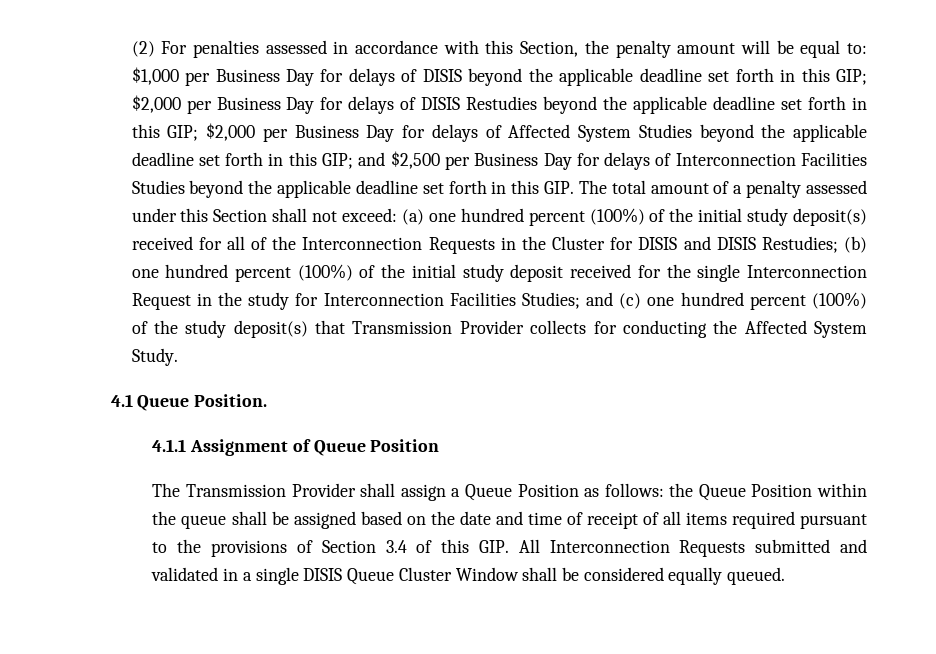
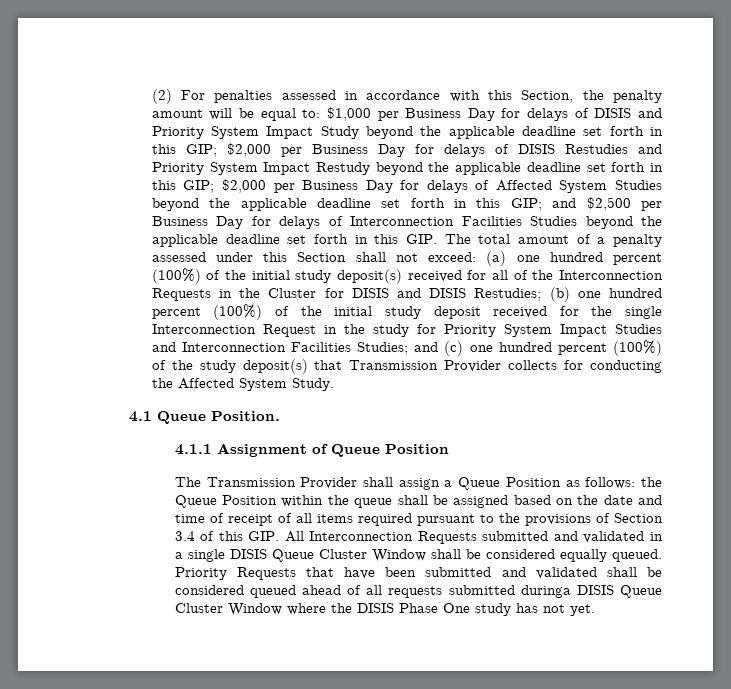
- $1,000 per Business Day for delays of DISIS beyond the applicable deadline set forth in this GIP;
+ $1,000 per Business Day for delays of DISIS and Priority System Impact Study beyond the applicable deadline set forth in this GIP;
- $2,000 per Business Day for delays of DISIS Restudies beyond the applicable deadline set forth in this GIP;
+ $2,000 per Business Day for delays of DISIS Restudies and Priority System Impact Restudy beyond the applicable deadline set forth in this GIP;
- (b) one hundred percent (100%) of the initial study deposit received for the single Interconnection Request in the study for Interconnection Facilities Studies;
+ (b) one hundred percent (100%) of the initial study deposit received for the single Interconnection Request in the study for Priority System Impact Studies and Interconnection Facilities Studies;
+ Priority Requests that have been submitted and validated shall be considered queued ahead of all requests submitted duringa DISIS Queue Cluster Window where the DISIS Phase One study has not yet.

